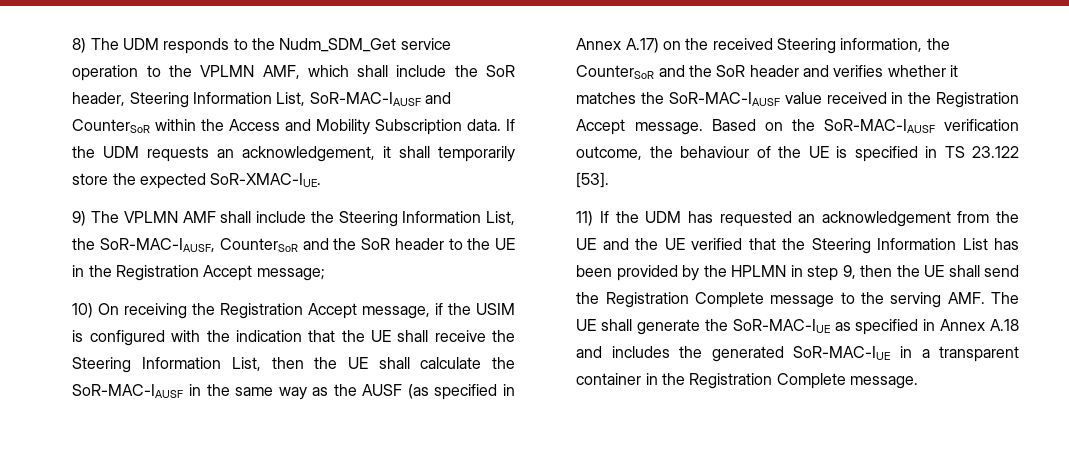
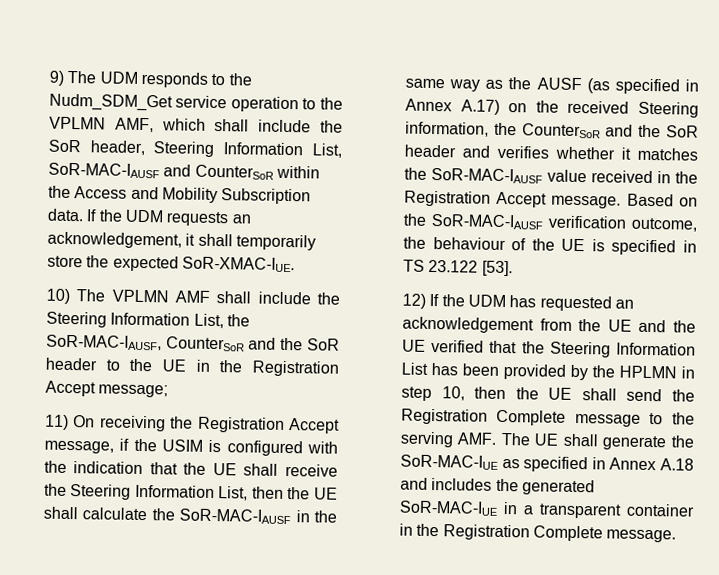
- 8) The UDM responds to the Nudm_SDM_Get service operation to the VPLMN AMF, which shall include the SoR header, Steering Information List, SoR-MAC-IAUSF and CounterSoR within the Access and Mobility Subscription data.
+ 9) The UDM responds to the Nudm_SDM_Get service operation to the VPLMN AMF, which shall include the SoR header, Steering Information List, SoR-MAC-IAUSF and CounterSoR within the Access and Mobility Subscription data.
- 9) The VPLMN AMF shall include the Steering Information List, the SoR-MAC-IAUSF, CounterSoR and the SoR header to the UE in the Registration Accept message;
+ 10) The VPLMN AMF shall include the Steering Information List, the SoR-MAC-IAUSF, CounterSoR and the SoR header to the UE in the Registration Accept message;
- 10) On receiving the Registration Accept message, if the USIM is configured with the indication that the UE shall receive the Steering Information List, then the UE shall calculate the SoR-MAC-IAUSF in the same way as the AUSF (as specified in Annex A.17) on the received Steering information, the CounterSoR and the SoR header and verifies whether it matches the SoR-MAC-IAUSF value received in the Registration Accept message.
+ 11) On receiving the Registration Accept message, if the USIM is configured with the indication that the UE shall receive the Steering Information List, then the UE shall calculate the SoR-MAC-IAUSF in the same way as the AUSF (as specified in Annex A.17) on the received Steering information, the CounterSoR and the SoR header and verifies whether it matches the SoR-MAC-IAUSF value received in the Registration Accept message.
- 11) If the UDM has requested an acknowledgement from the UE and the UE verified that the Steering Information List has been provided by the HPLMN in step 9, then the UE shall send the Registration Complete message to the serving AMF. The UE shall generate the SoR-MAC-IUE as specified in Annex A.18 and includes the generated SoR-MAC-IUE in a transparent container in the Registration Complete message.
+ 12) If the UDM has requested an acknowledgement from the UE and the UE verified that the Steering Information List has been provided by the HPLMN in step 10, then the UE shall send the Registration Complete message to the serving AMF. The UE shall generate the SoR-MAC-IUE as specified in Annex A.18 and includes the generated SoR-MAC-IUE in a transparent container in the Registration Complete message.

